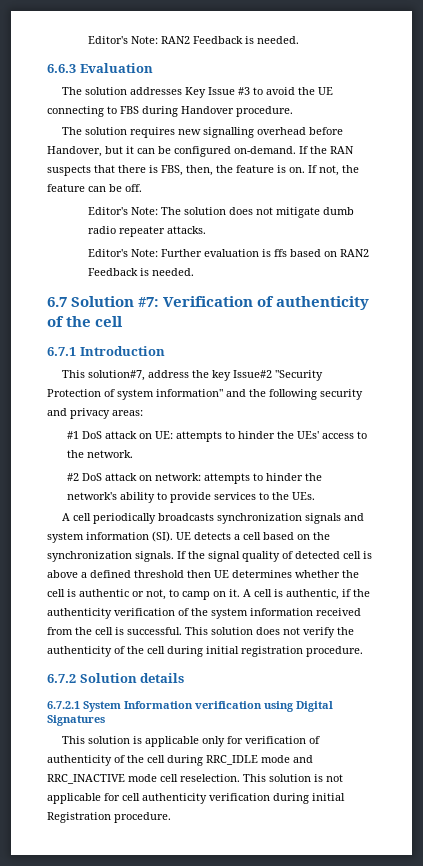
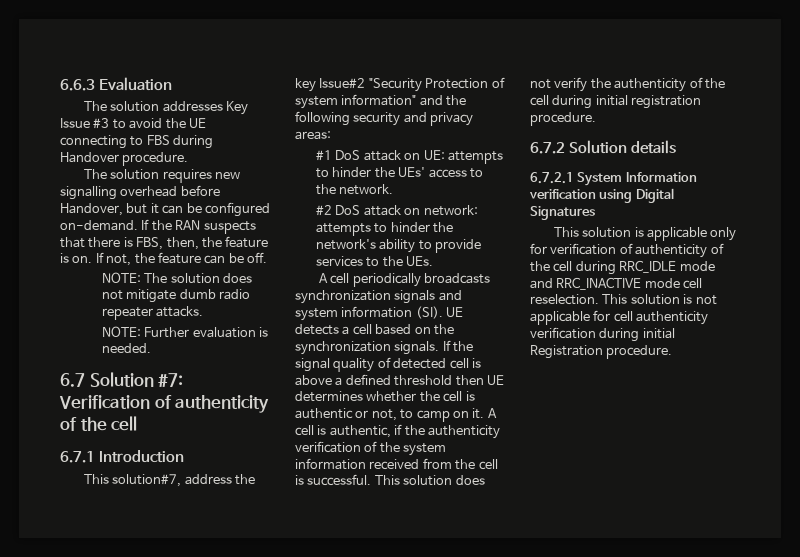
- Editor's Note: RAN2 Feedback is needed.
- Editor's Note: The solution does not mitigate dumb radio repeater attacks.
+ NOTE: The solution does not mitigate dumb radio repeater attacks.
- Editor's Note: Further evaluation is ffs based on RAN2 Feedback is needed.
+ NOTE: Further evaluation is needed.

